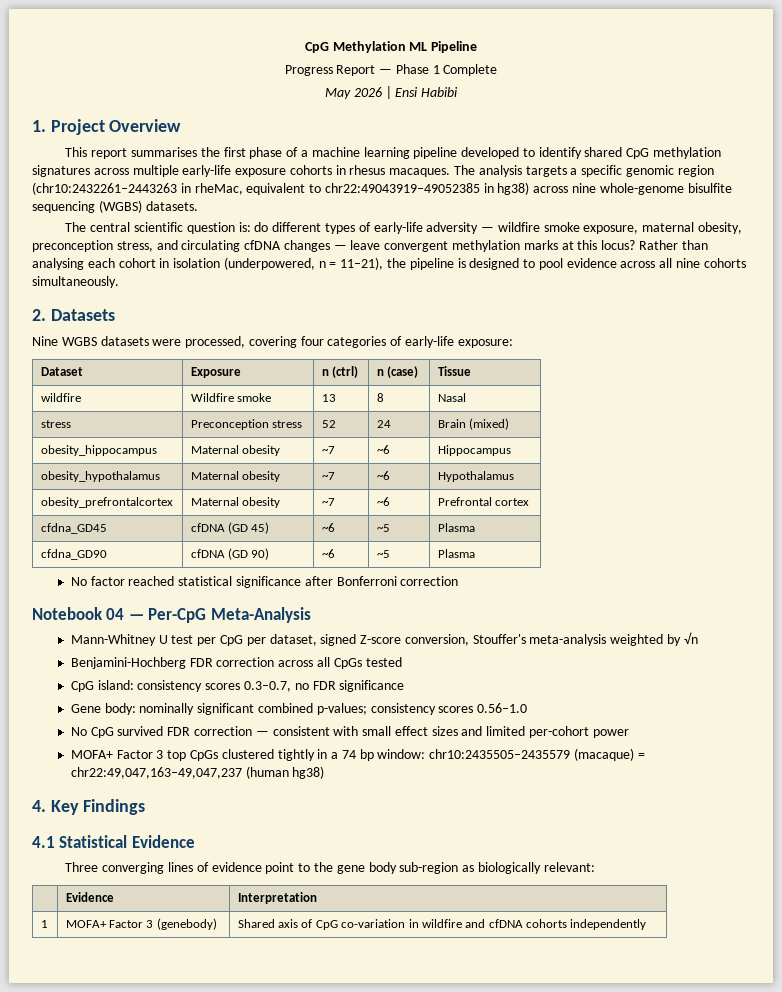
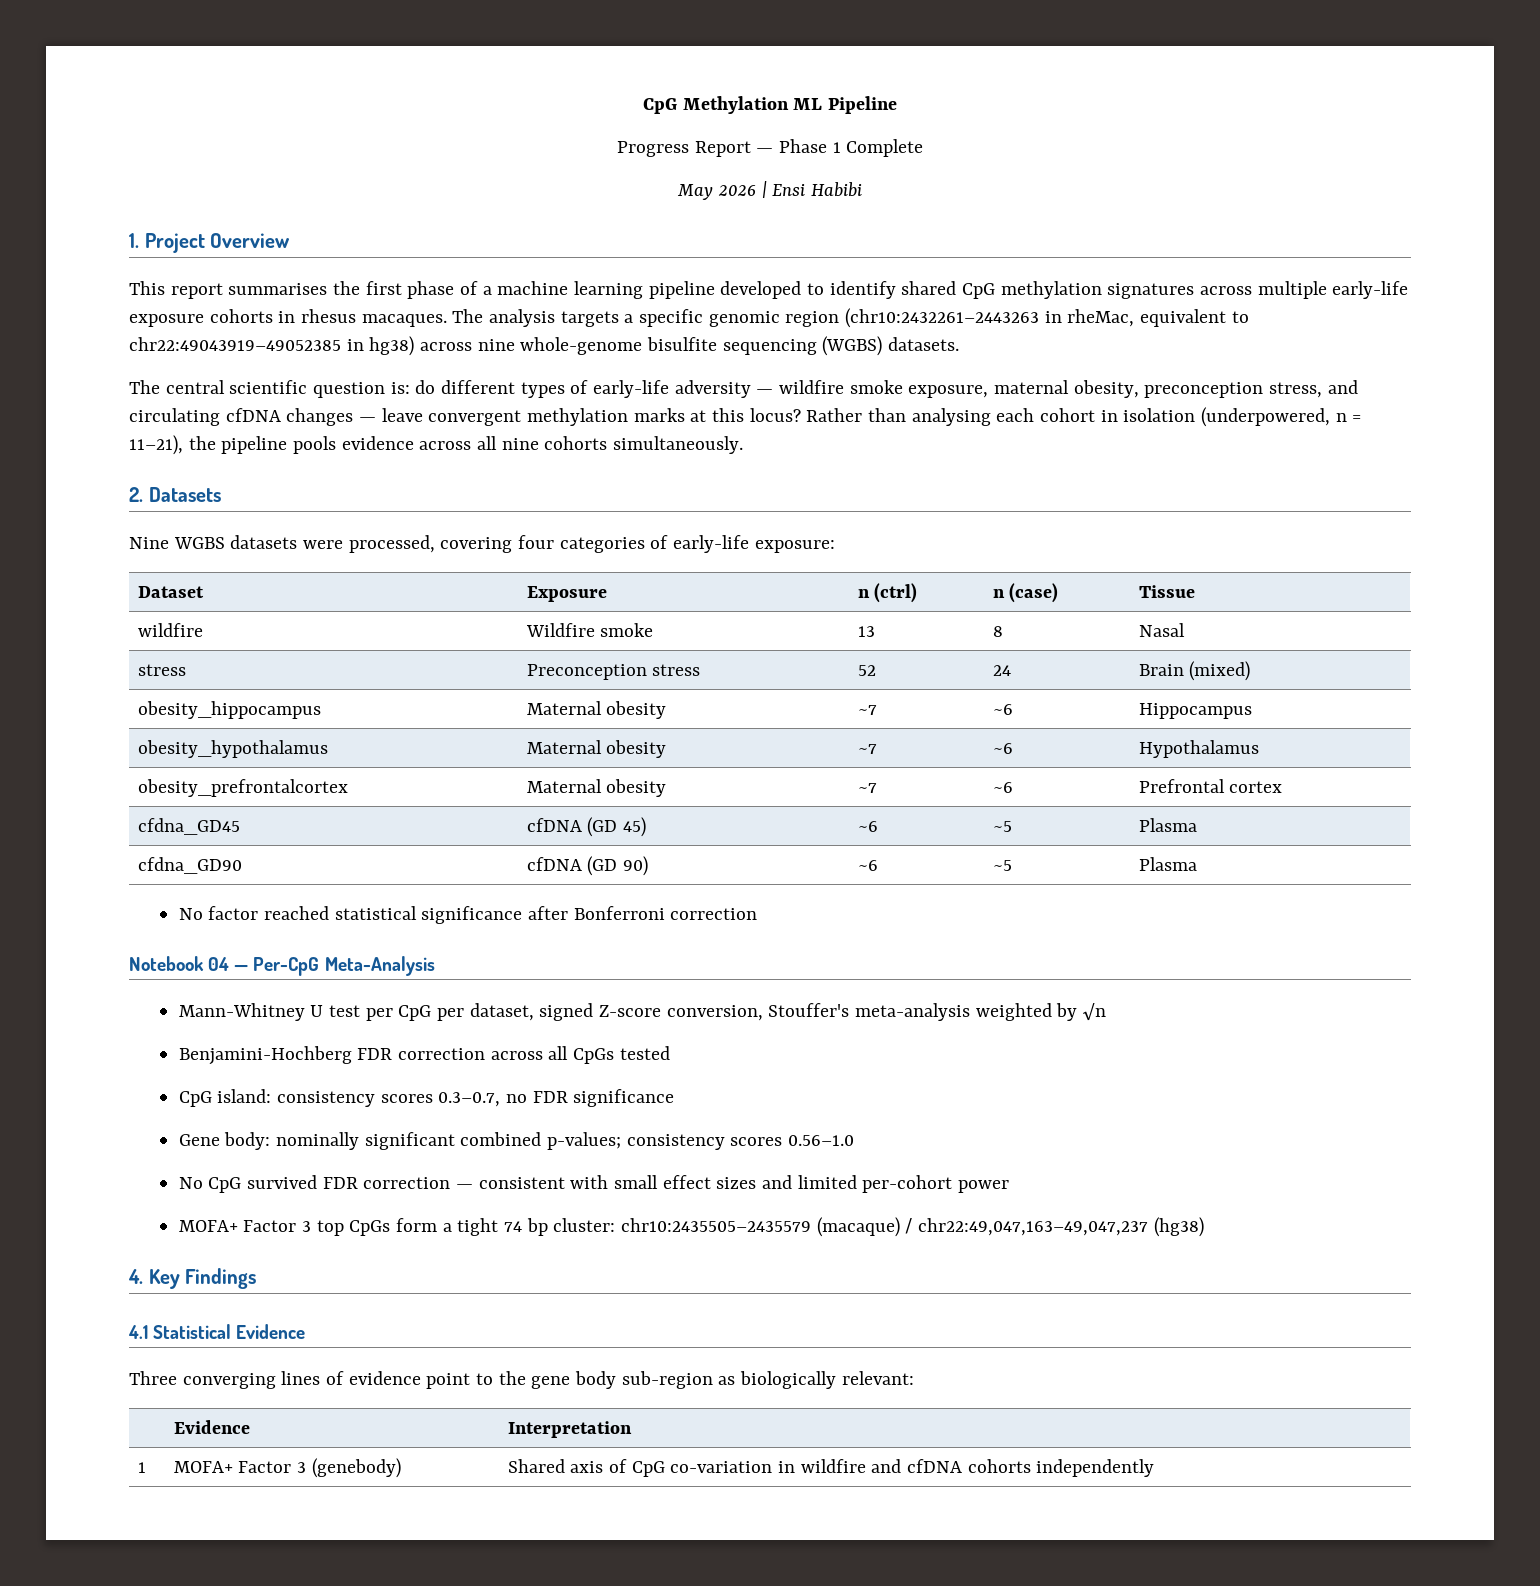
- Rather than analysing each cohort in isolation (underpowered, n = 11–21), the pipeline is designed to pool evidence across all nine cohorts simultaneously.
+ Rather than analysing each cohort in isolation (underpowered, n = 11–21), the pipeline pools evidence across all nine cohorts simultaneously.
- MOFA+ Factor 3 top CpGs clustered tightly in a 74 bp window: chr10:2435505–2435579 (macaque) = chr22:49,047,163–49,047,237 (human hg38)
+ MOFA+ Factor 3 top CpGs form a tight 74 bp cluster: chr10:2435505–2435579 (macaque) / chr22:49,047,163–49,047,237 (hg38)

